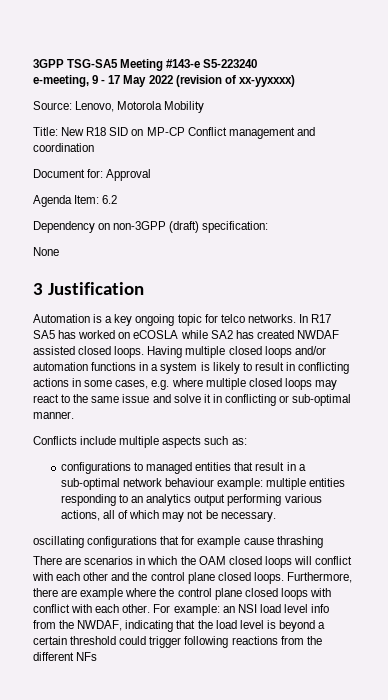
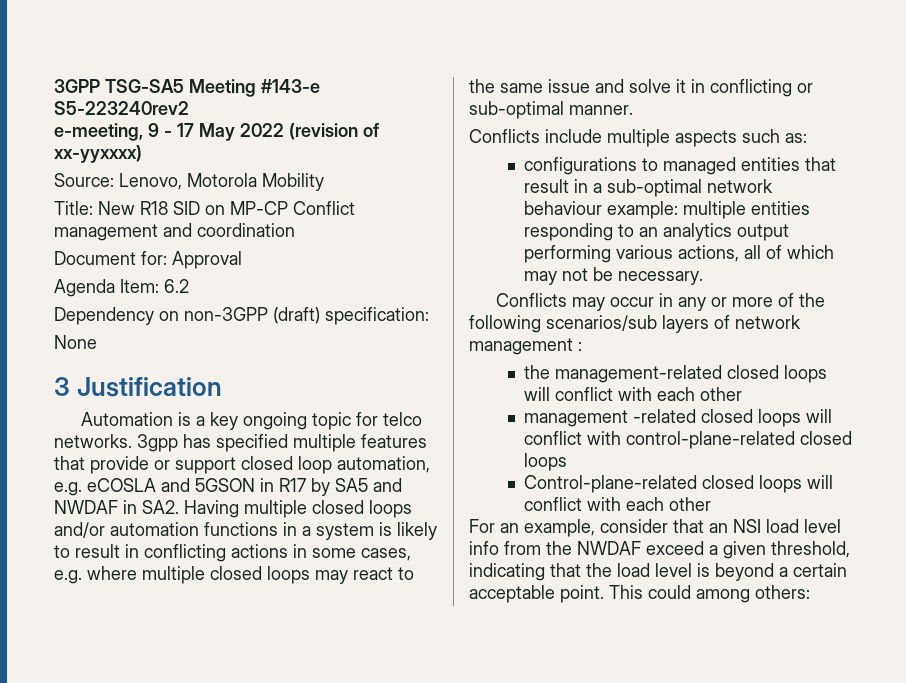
- 3GPP TSG-SA5 Meeting #143-e S5-223240
+ 3GPP TSG-SA5 Meeting #143-e S5-223240rev2
- In R17 SA5 has worked on eCOSLA while SA2 has created NWDAF assisted closed loops. Having multiple closed loops and/or automation functions in a system is likely to result in conflicting actions in some cases, e.g. where multiple closed loops may react to the same issue and solve it in conflicting or sub-optimal manner.
+ 3gpp has specified multiple features that provide or support closed loop automation, e.g. eCOSLA and 5GSON in R17 by SA5 and NWDAF in SA2. Having multiple closed loops and/or automation functions in a system is likely to result in conflicting actions in some cases, e.g. where multiple closed loops may react to the same issue and solve it in conflicting or sub-optimal manner.
- oscillating configurations that for example cause thrashing
- There are scenarios in which the OAM closed loops will conflict with each other and the control plane closed loops. Furthermore, there are example where the control plane closed loops with conflict with each other. For example: an NSI load level info from the NWDAF, indicating that the load level is beyond a certain threshold could trigger following reactions from the different NFs
+ Conflicts may occur in any or more of the following scenarios/sub layers of network management :
+ the management-related closed loops will conflict with each other
+ management -related closed loops will conflict with control-plane-related closed loops
+ Control-plane-related closed loops will conflict with each other
+ For an example, consider that an NSI load level info from the NWDAF exceed a given threshold, indicating that the load level is beyond a certain acceptable point. This could among others:

